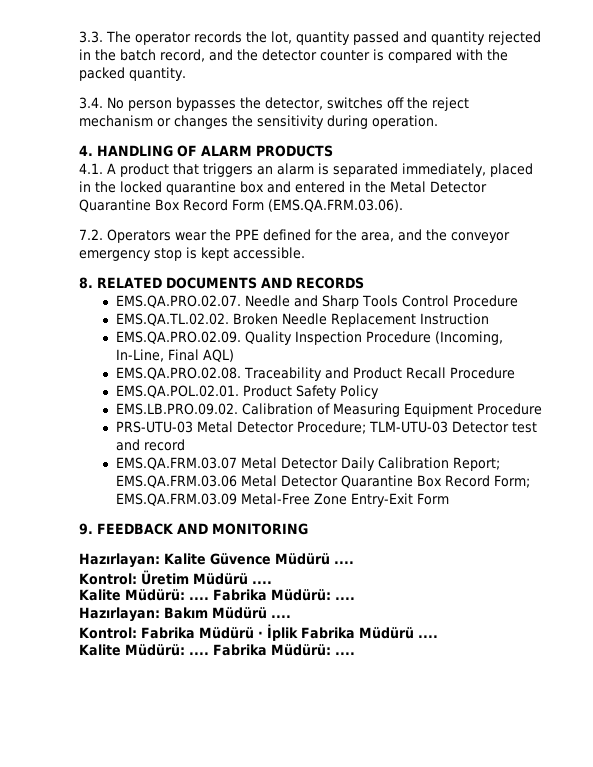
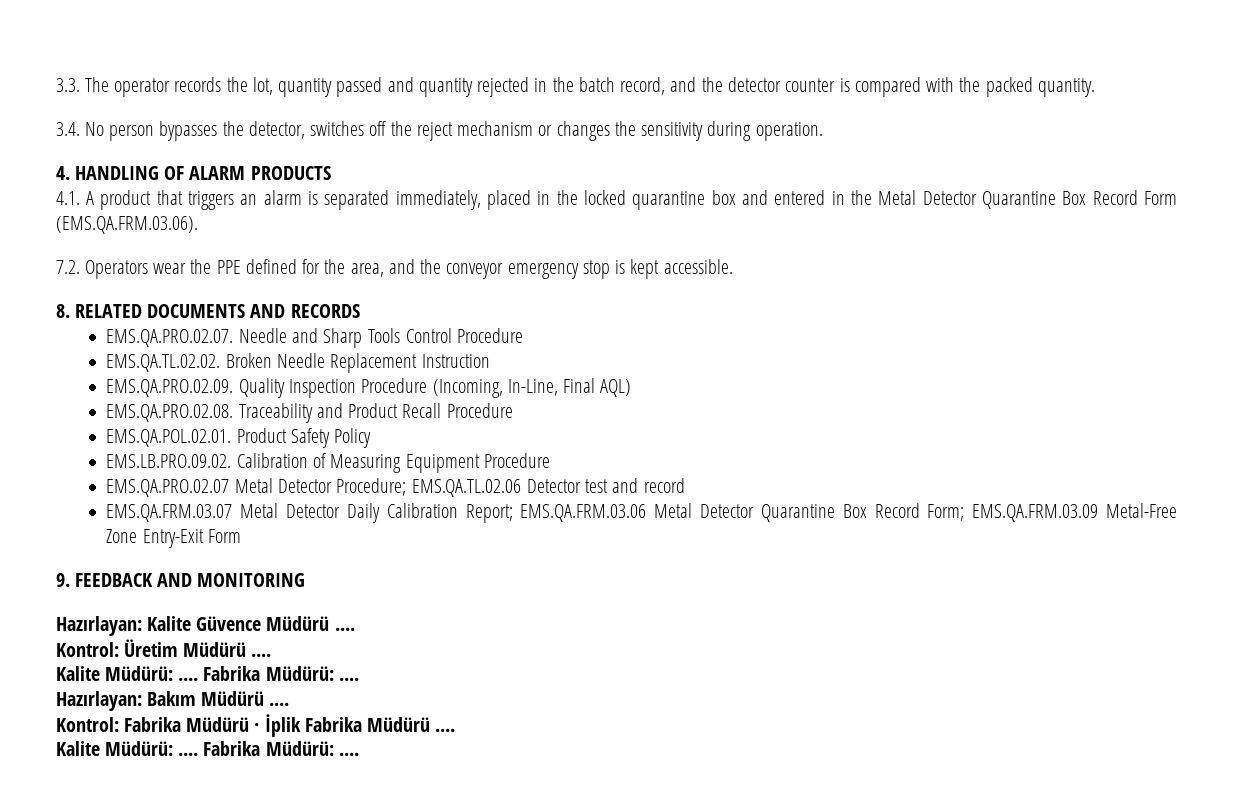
- PRS-UTU-03 Metal Detector Procedure; TLM-UTU-03 Detector test and record
+ EMS.QA.PRO.02.07 Metal Detector Procedure; EMS.QA.TL.02.06 Detector test and record

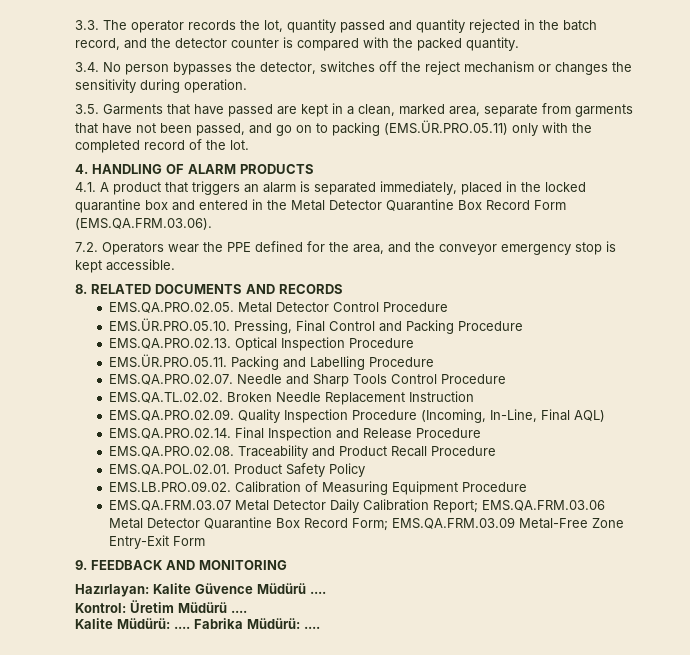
+ 3.5. Garments that have passed are kept in a clean, marked area, separate from garments that have not been passed, and go on to packing (EMS.ÜR.PRO.05.11) only with the completed record of the lot.
+ EMS.QA.PRO.02.05. Metal Detector Control Procedure
+ EMS.ÜR.PRO.05.10. Pressing, Final Control and Packing Procedure
+ EMS.QA.PRO.02.13. Optical Inspection Procedure
+ EMS.ÜR.PRO.05.11. Packing and Labelling Procedure
+ EMS.QA.PRO.02.14. Final Inspection and Release Procedure
- EMS.QA.PRO.02.07 Metal Detector Procedure; EMS.QA.TL.02.06 Detector test and record
- Hazırlayan: Bakım Müdürü ....
- Kontrol: Fabrika Müdürü · İplik Fabrika Müdürü ....
- Kalite Müdürü: .... Fabrika Müdürü: ....

